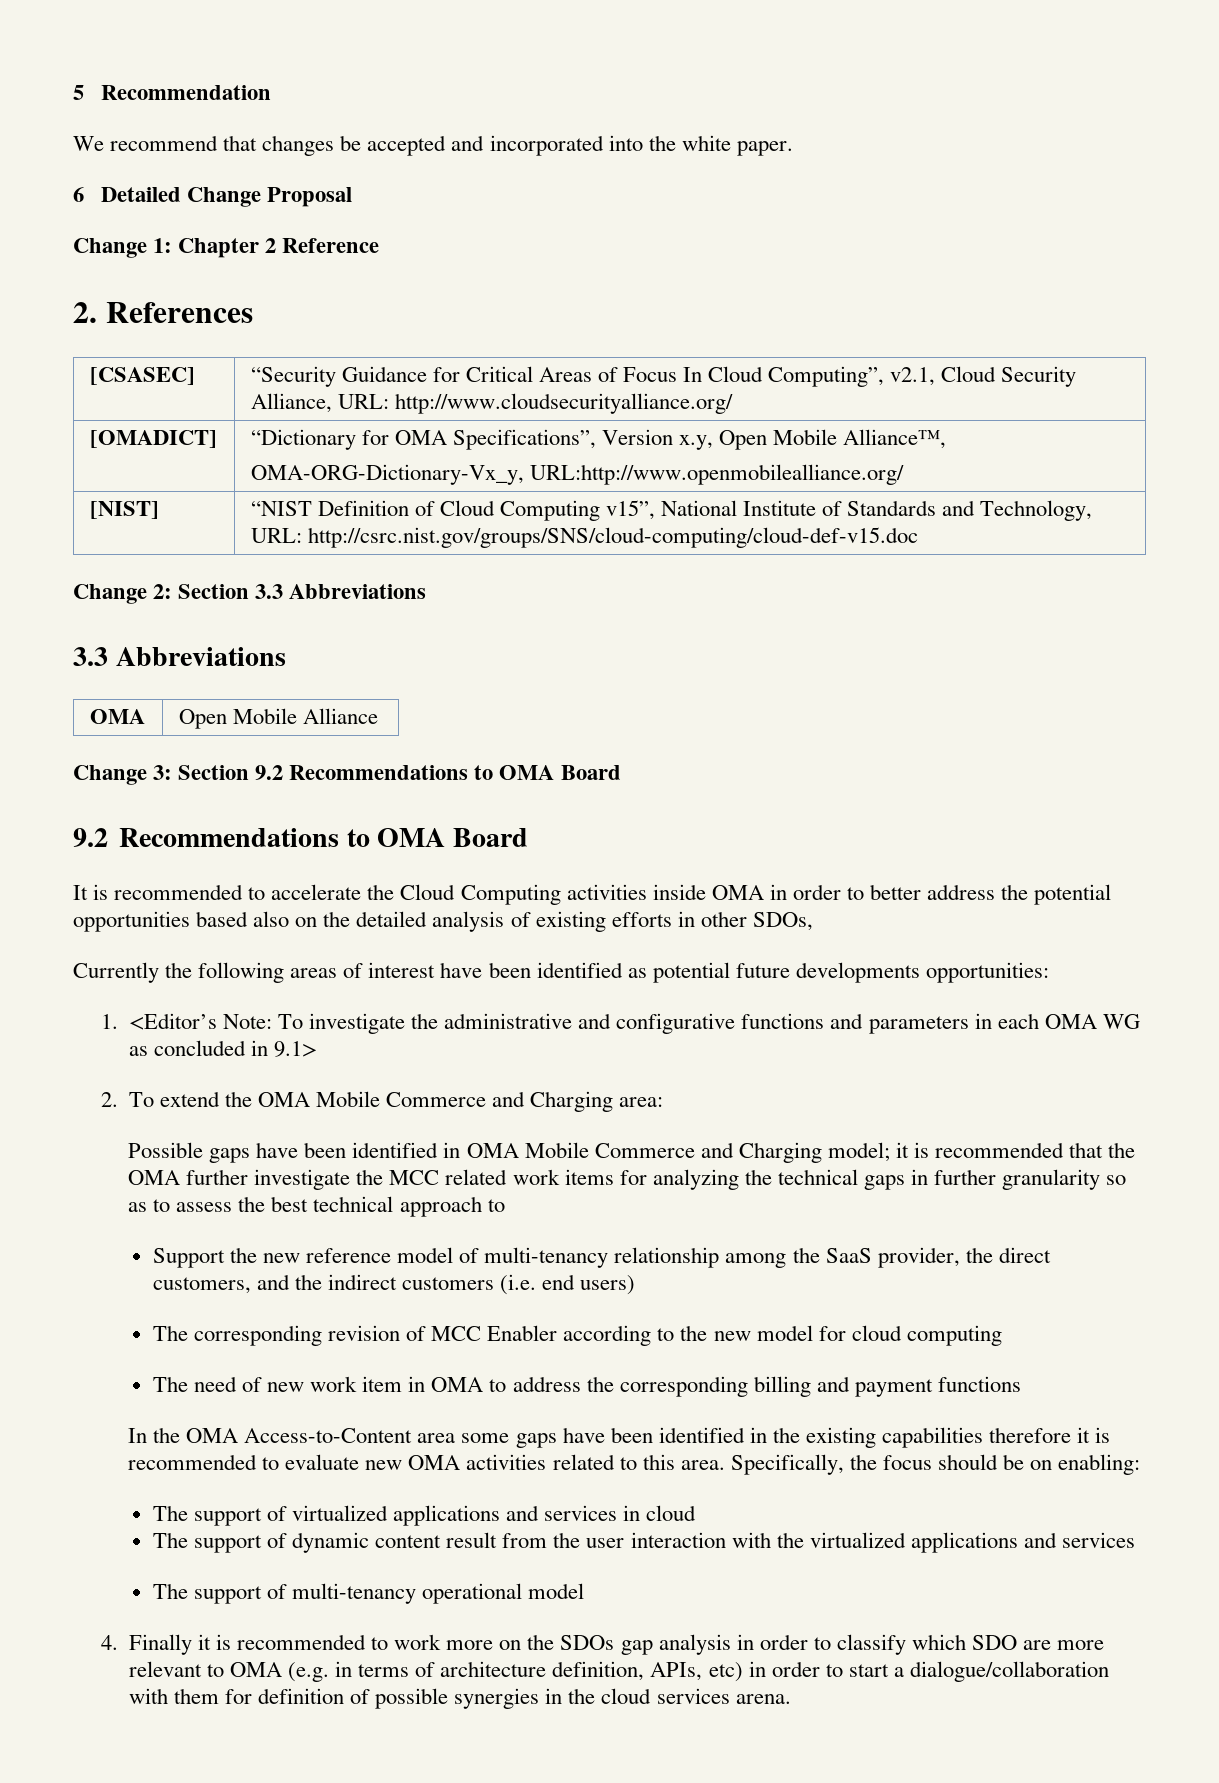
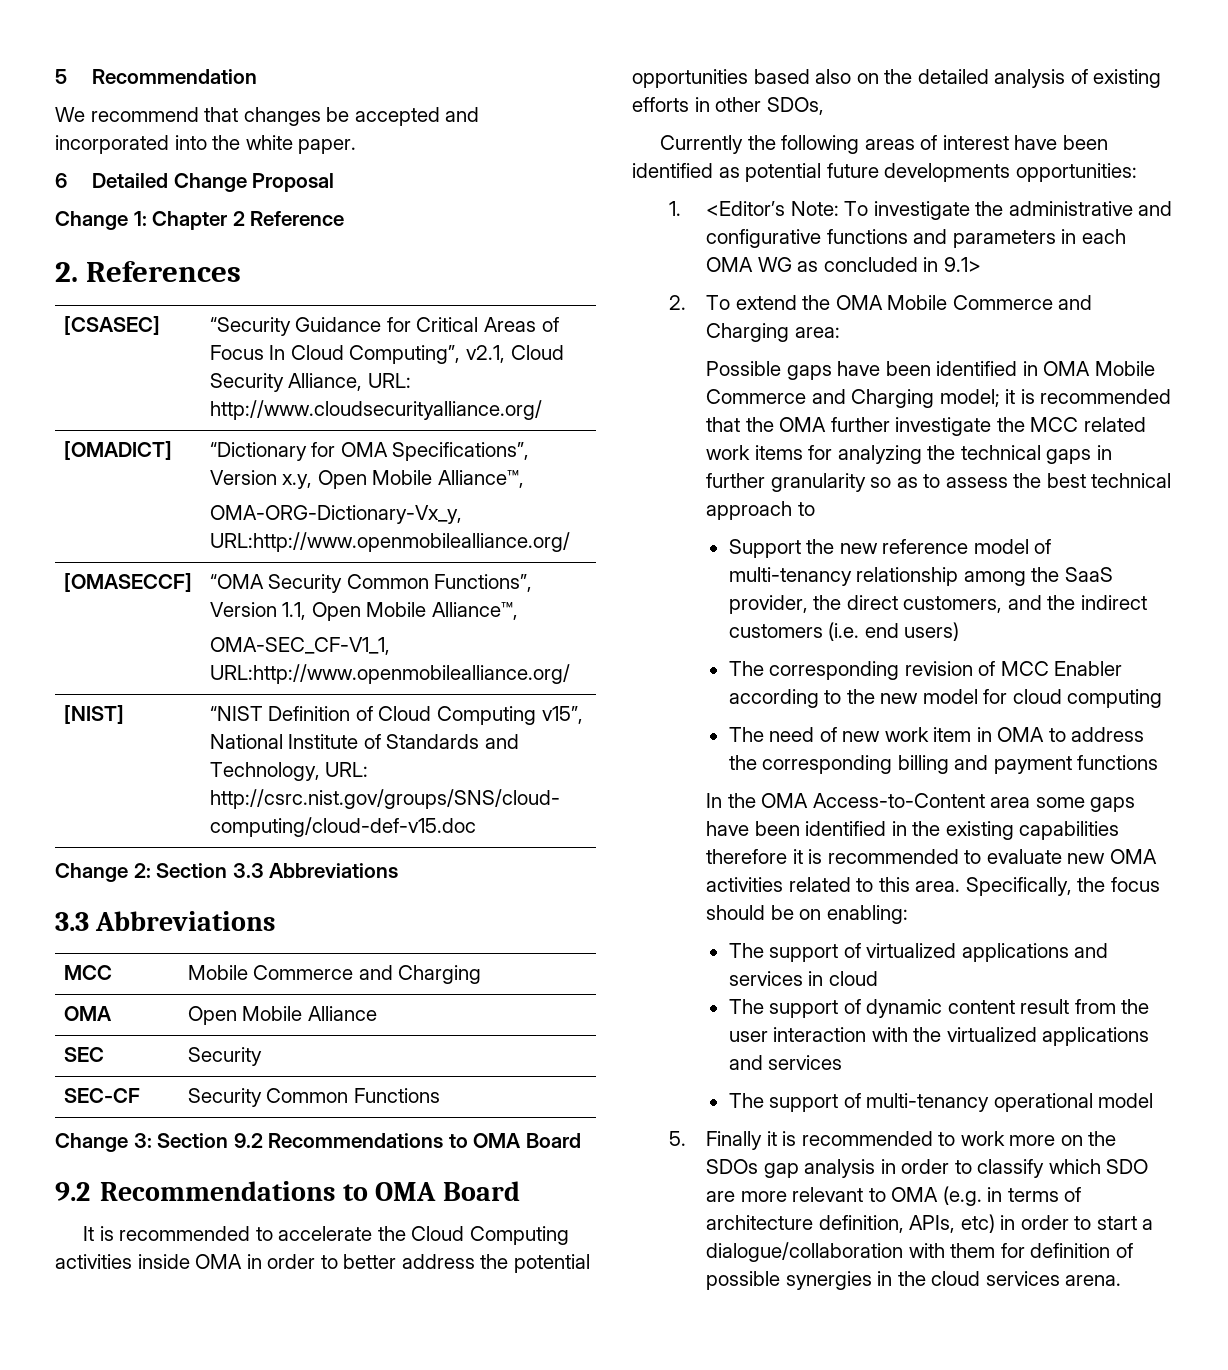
+ [OMASECCF] | “OMA Security Common Functions”, Version 1.1, Open Mobile Alliance™,
+ OMA-SEC_CF-V1_1, URL:http://www.openmobilealliance.org/
+ MCC | Mobile Commerce and Charging
+ SEC | Security
+ SEC-CF | Security Common Functions
- 4. Finally it is recommended to work more on the SDOs gap analysis in order to classify which SDO are more relevant to OMA (e.g. in terms of architecture definition, APIs, etc) in order to start a dialogue/collaboration with them for definition of possible synergies in the cloud services arena.
+ 5. Finally it is recommended to work more on the SDOs gap analysis in order to classify which SDO are more relevant to OMA (e.g. in terms of architecture definition, APIs, etc) in order to start a dialogue/collaboration with them for definition of possible synergies in the cloud services arena.

